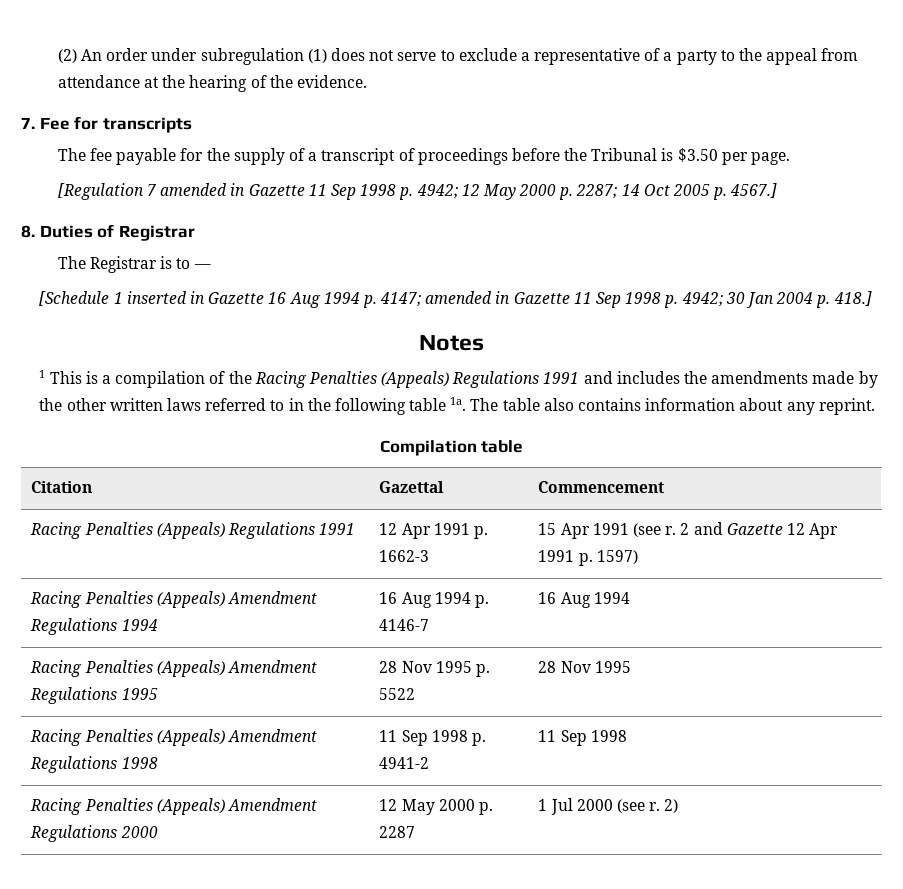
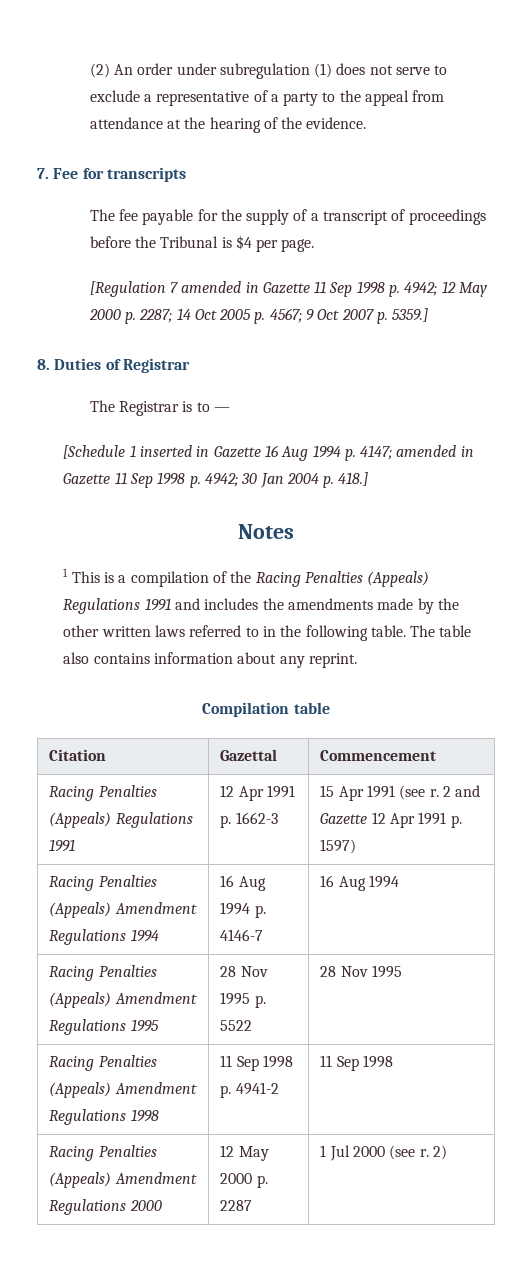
- The fee payable for the supply of a transcript of proceedings before the Tribunal is $3.50 per page.
+ The fee payable for the supply of a transcript of proceedings before the Tribunal is $4 per page.
- [Regulation 7 amended in Gazette 11 Sep 1998 p. 4942; 12 May 2000 p. 2287; 14 Oct 2005 p. 4567.]
+ [Regulation 7 amended in Gazette 11 Sep 1998 p. 4942; 12 May 2000 p. 2287; 14 Oct 2005 p. 4567; 9 Oct 2007 p. 5359.]
- 1 This is a compilation of the Racing Penalties (Appeals) Regulations 1991 and includes the amendments made by the other written laws referred to in the following table 1a.
+ 1 This is a compilation of the Racing Penalties (Appeals) Regulations 1991 and includes the amendments made by the other written laws referred to in the following table.

